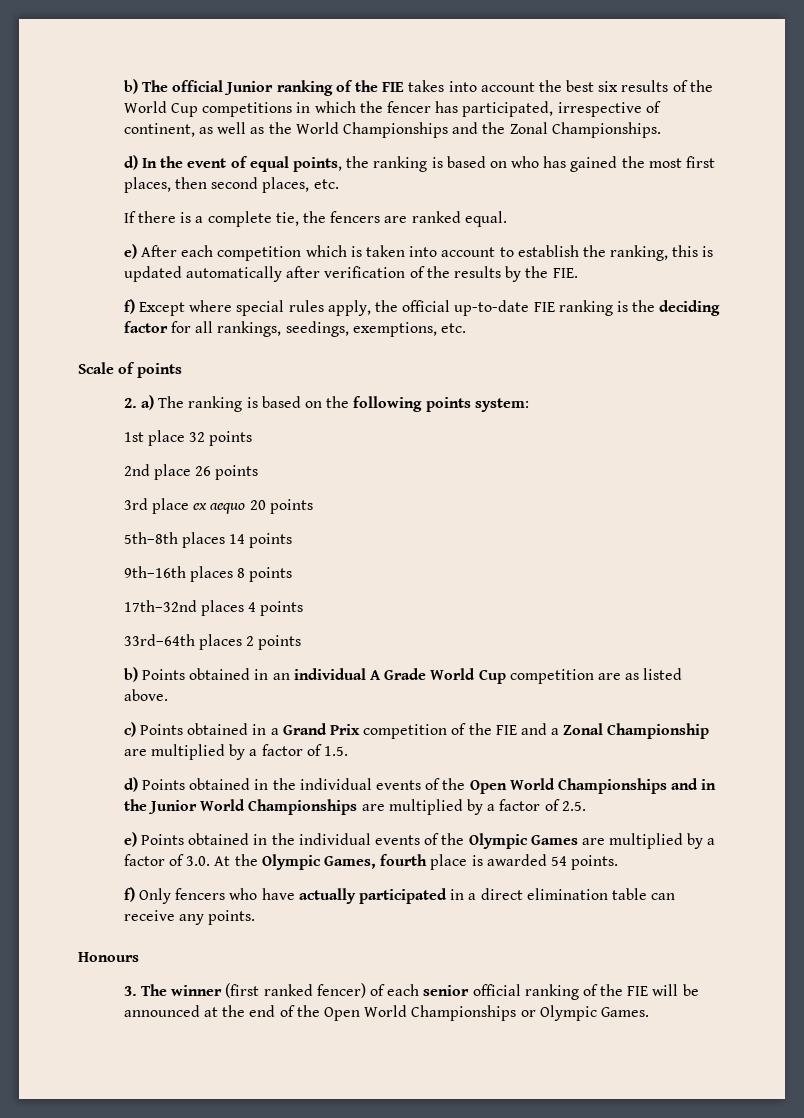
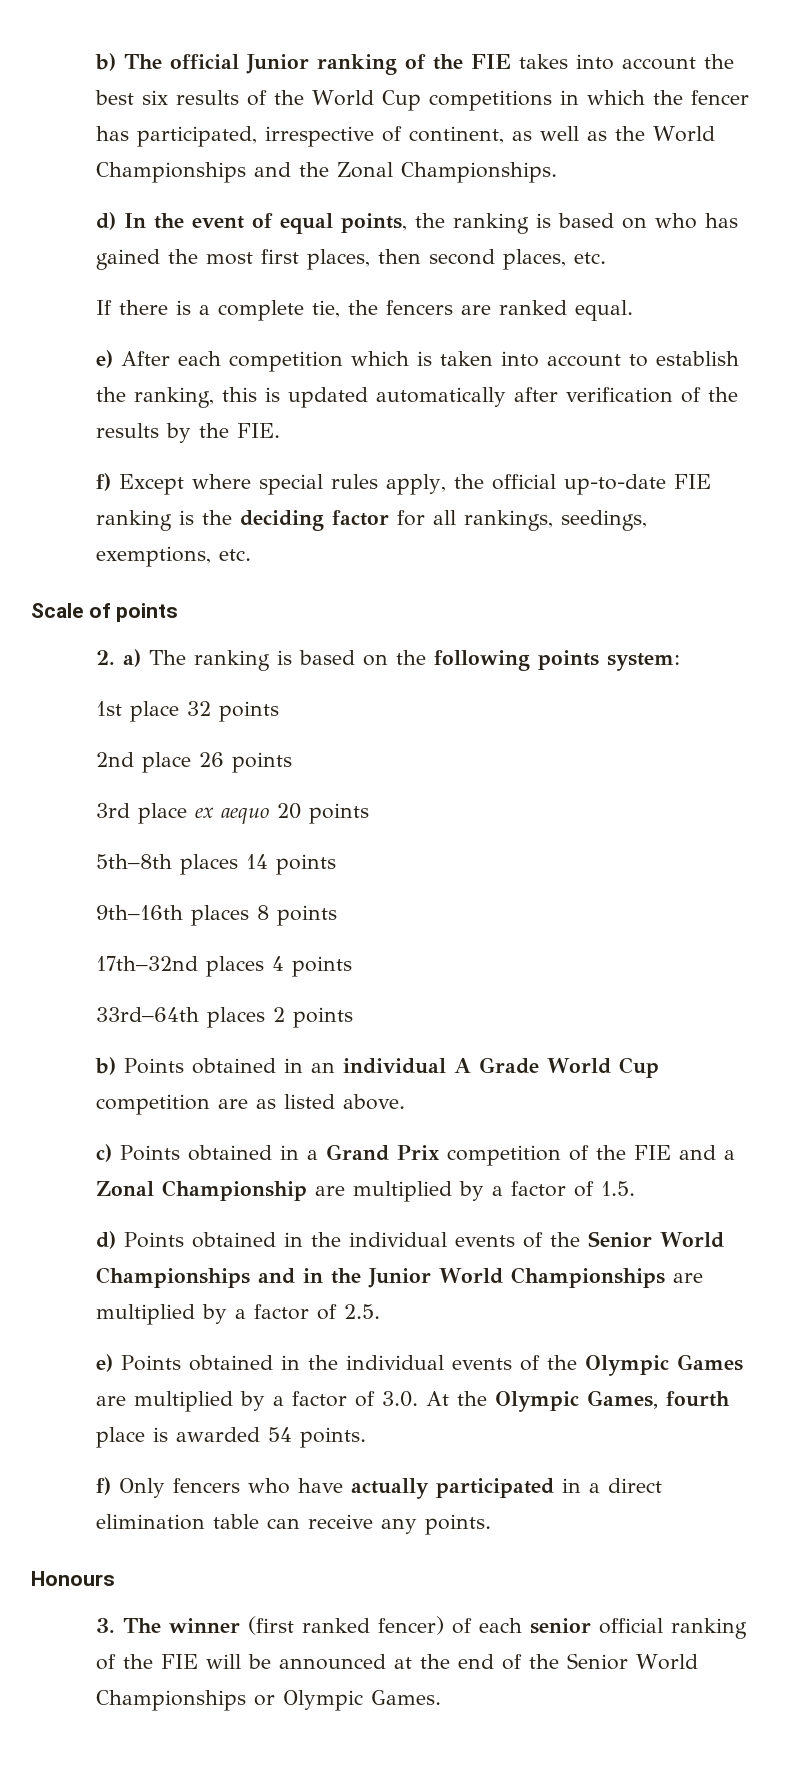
- d) Points obtained in the individual events of the Open World Championships and in the Junior World Championships are multiplied by a factor of 2.5.
+ d) Points obtained in the individual events of the Senior World Championships and in the Junior World Championships are multiplied by a factor of 2.5.
- 3. The winner (first ranked fencer) of each senior official ranking of the FIE will be announced at the end of the Open World Championships or Olympic Games.
+ 3. The winner (first ranked fencer) of each senior official ranking of the FIE will be announced at the end of the Senior World Championships or Olympic Games.

